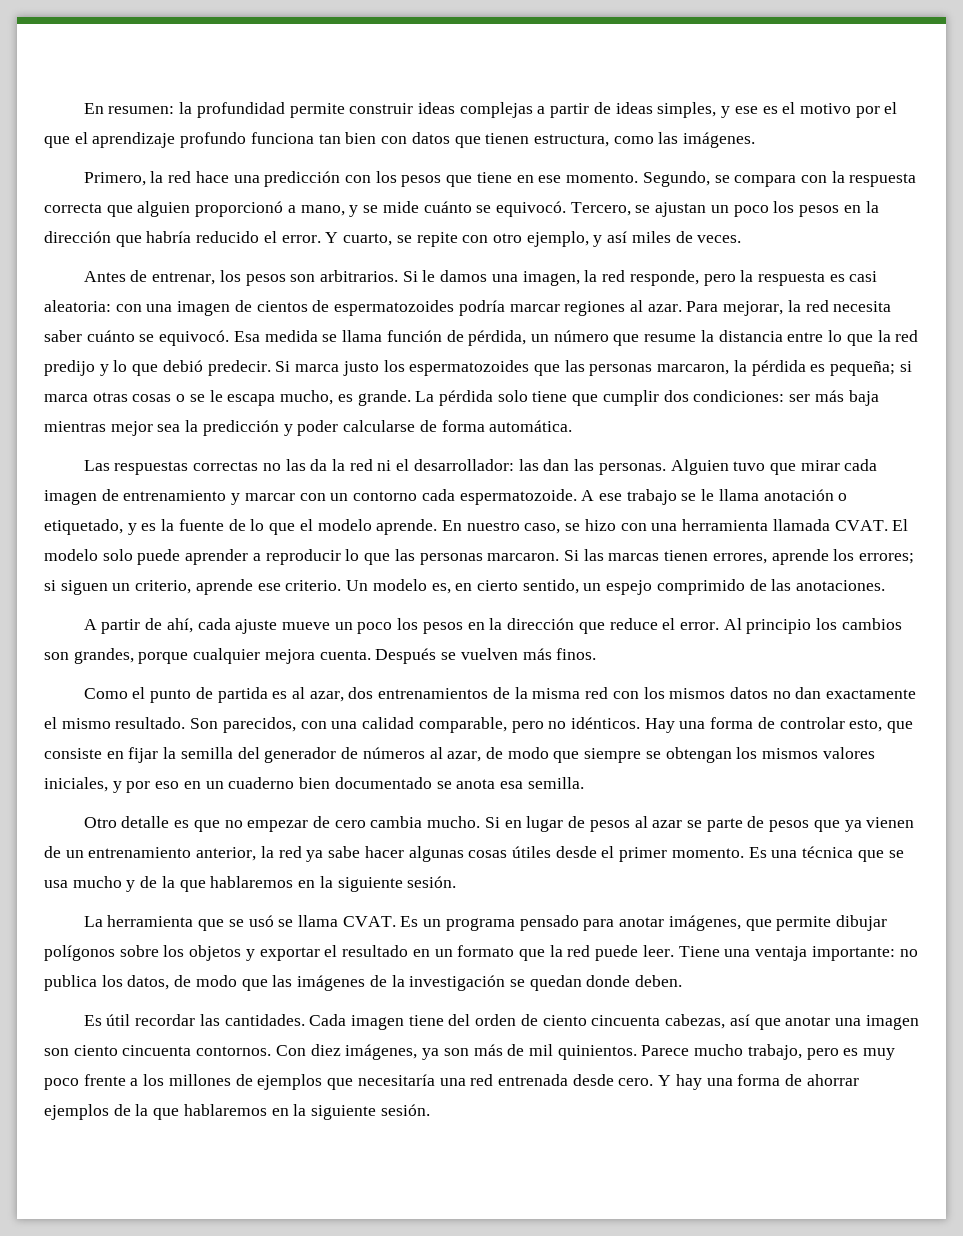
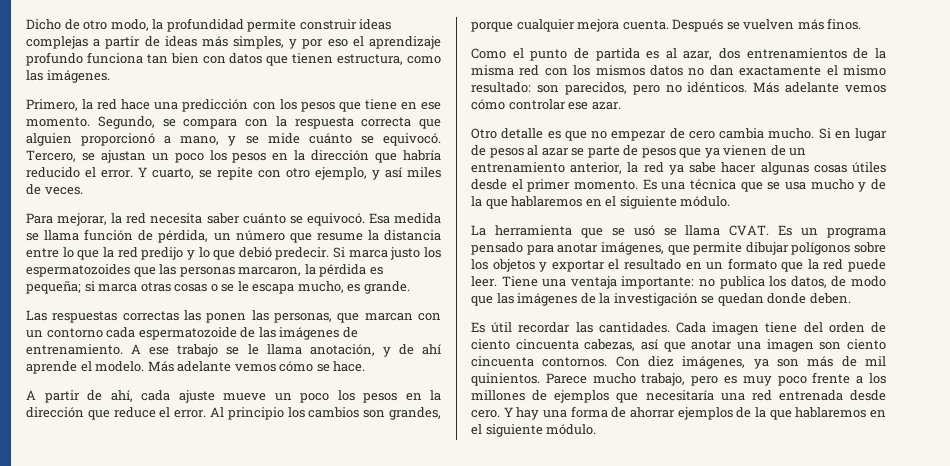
- En resumen: la profundidad permite construir ideas complejas a partir de ideas simples, y ese es el motivo por el que el aprendizaje profundo funciona tan bien con datos que tienen estructura, como las imágenes.
+ Dicho de otro modo, la profundidad permite construir ideas complejas a partir de ideas más simples, y por eso el aprendizaje profundo funciona tan bien con datos que tienen estructura, como las imágenes.
- Antes de entrenar, los pesos son arbitrarios. Si le damos una imagen, la red responde, pero la respuesta es casi aleatoria: con una imagen de cientos de espermatozoides podría marcar regiones al azar.
- Si marca justo los espermatozoides que las personas marcaron, la pérdida es pequeña; si marca otras cosas o se le escapa mucho, es grande. La pérdida solo tiene que cumplir dos condiciones: ser más baja mientras mejor sea la predicción y poder calcularse de forma automática.
- Las respuestas correctas no las da la red ni el desarrollador: las dan las personas. Alguien tuvo que mirar cada imagen de entrenamiento y marcar con un contorno cada espermatozoide.
+ Si marca justo los espermatozoides que las personas marcaron, la pérdida es pequeña; si marca otras cosas o se le escapa mucho, es grande.
+ Las respuestas correctas las ponen las personas, que marcan con un contorno cada espermatozoide de las imágenes de entrenamiento.
- A ese trabajo se le llama anotación o etiquetado, y es la fuente de lo que el modelo aprende. En nuestro caso, se hizo con una herramienta llamada CVAT. El modelo solo puede aprender a reproducir lo que las personas marcaron. Si las marcas tienen errores, aprende los errores; si siguen un criterio, aprende ese criterio. Un modelo es, en cierto sentido, un espejo comprimido de las anotaciones.
+ A ese trabajo se le llama anotación, y de ahí aprende el modelo. Más adelante vemos cómo se hace.
- Como el punto de partida es al azar, dos entrenamientos de la misma red con los mismos datos no dan exactamente el mismo resultado. Son parecidos, con una calidad comparable, pero no idénticos. Hay una forma de controlar esto, que consiste en fijar la semilla del generador de números al azar, de modo que siempre se obtengan los mismos valores iniciales, y por eso en un cuaderno bien documentado se anota esa semilla.
+ Como el punto de partida es al azar, dos entrenamientos de la misma red con los mismos datos no dan exactamente el mismo resultado: son parecidos, pero no idénticos. Más adelante vemos cómo controlar ese azar.
- Es una técnica que se usa mucho y de la que hablaremos en la siguiente sesión.
+ Es una técnica que se usa mucho y de la que hablaremos en el siguiente módulo.
- Y hay una forma de ahorrar ejemplos de la que hablaremos en la siguiente sesión.
+ Y hay una forma de ahorrar ejemplos de la que hablaremos en el siguiente módulo.

